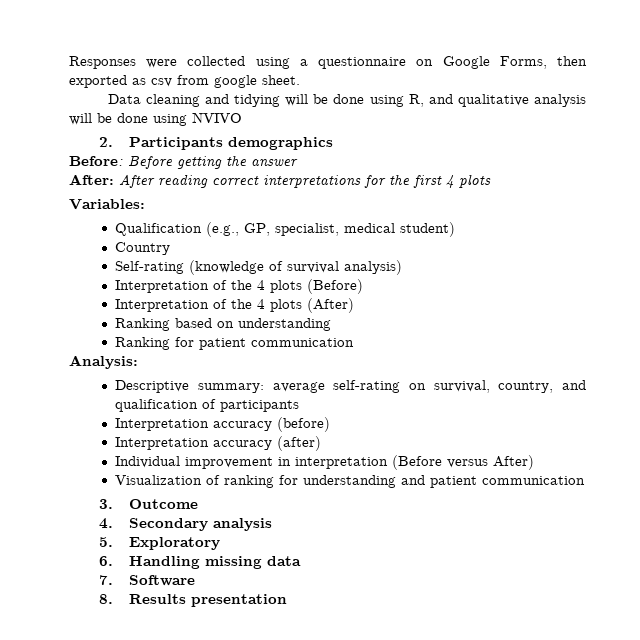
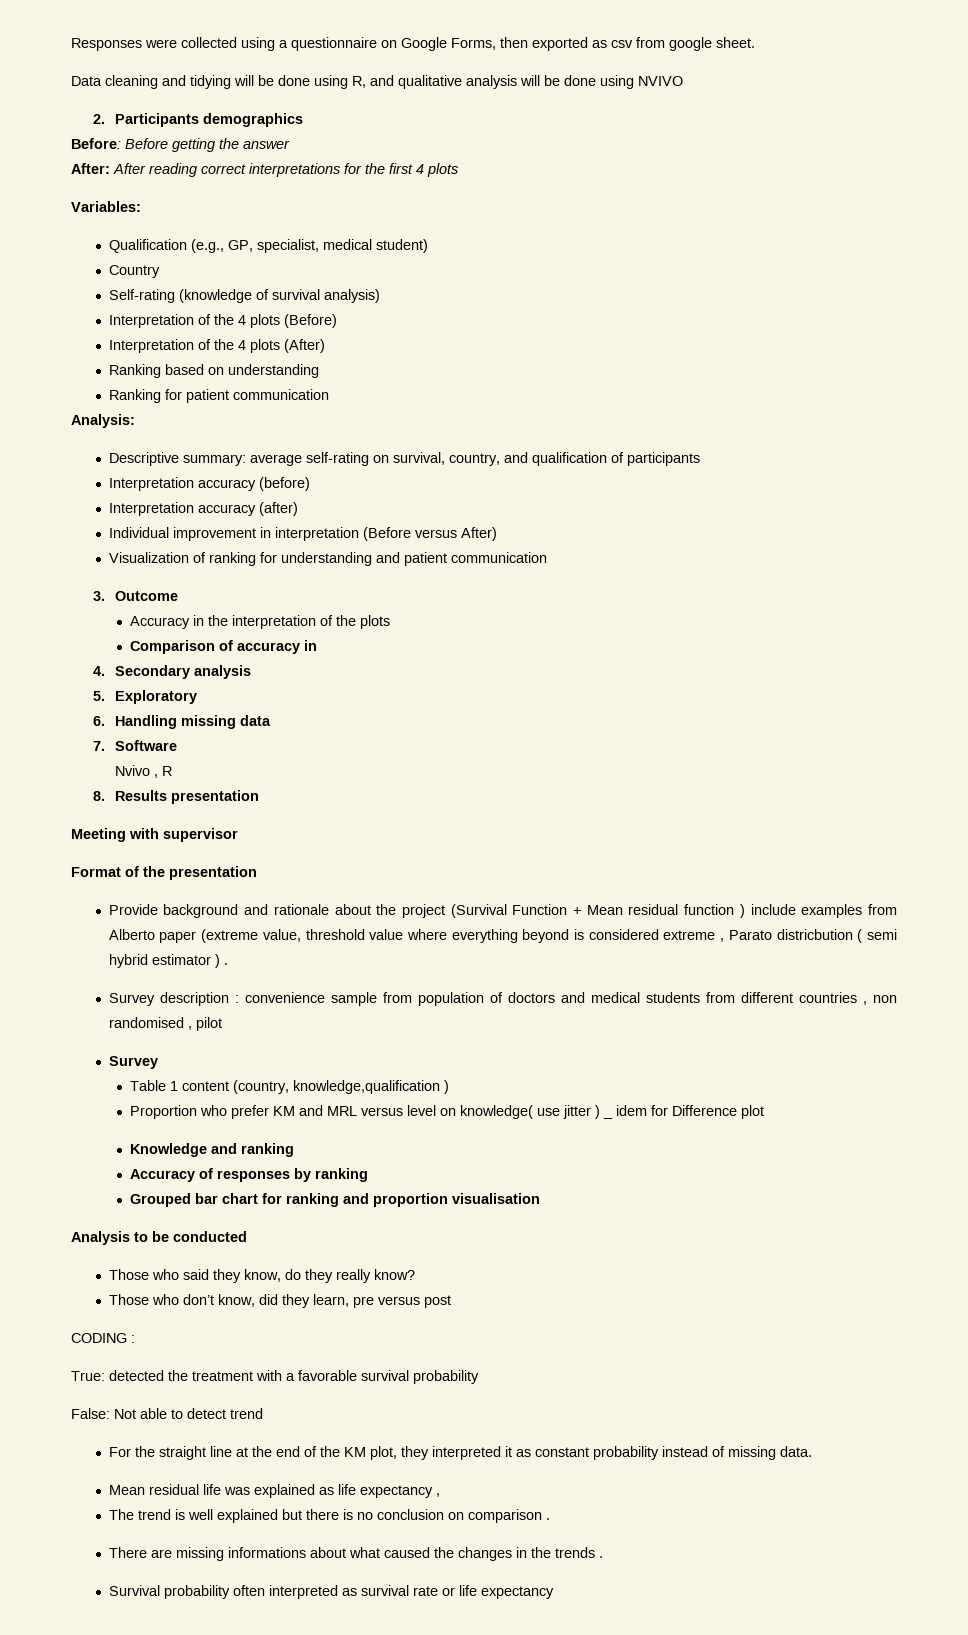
+ Accuracy in the interpretation of the plots
+ Comparison of accuracy in
+ Nvivo , R
+ Meeting with supervisor
+ Format of the presentation
+ Provide background and rationale about the project (Survival Function + Mean residual function ) include examples from Alberto paper (extreme value, threshold value where everything beyond is considered extreme , Parato districbution ( semi hybrid estimator ) .
+ Survey description : convenience sample from population of doctors and medical students from different countries , non randomised , pilot
+ Survey
+ Table 1 content (country, knowledge,qualification )
+ Proportion who prefer KM and MRL versus level on knowledge( use jitter ) _ idem for Difference plot
+ Knowledge and ranking
+ Accuracy of responses by ranking
+ Grouped bar chart for ranking and proportion visualisation
+ Analysis to be conducted
+ Those who said they know, do they really know?
+ Those who don’t know, did they learn, pre versus post
+ CODING :
+ True: detected the treatment with a favorable survival probability
+ False: Not able to detect trend
+ For the straight line at the end of the KM plot, they interpreted it as constant probability instead of missing data.
+ Mean residual life was explained as life expectancy ,
+ The trend is well explained but there is no conclusion on comparison .
+ There are missing informations about what caused the changes in the trends .
+ Survival probability often interpreted as survival rate or life expectancy

